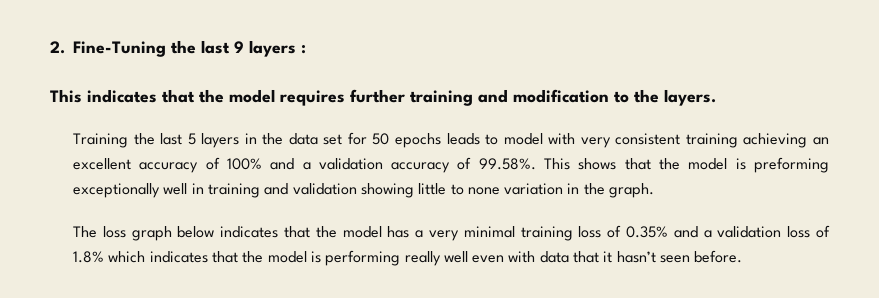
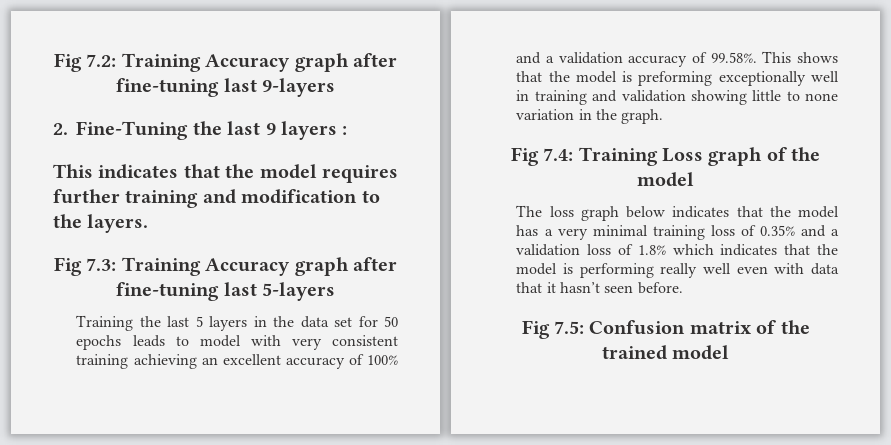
+ Fig 7.2: Training Accuracy graph after fine-tuning last 9-layers
+ Fig 7.3: Training Accuracy graph after fine-tuning last 5-layers
+ Fig 7.4: Training Loss graph of the model
+ Fig 7.5: Confusion matrix of the trained model

